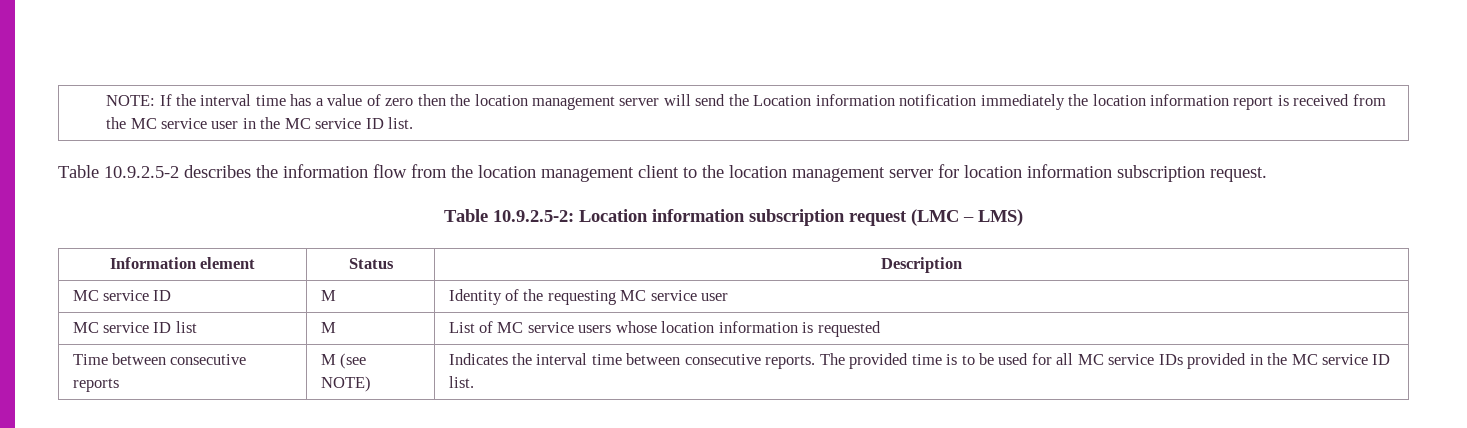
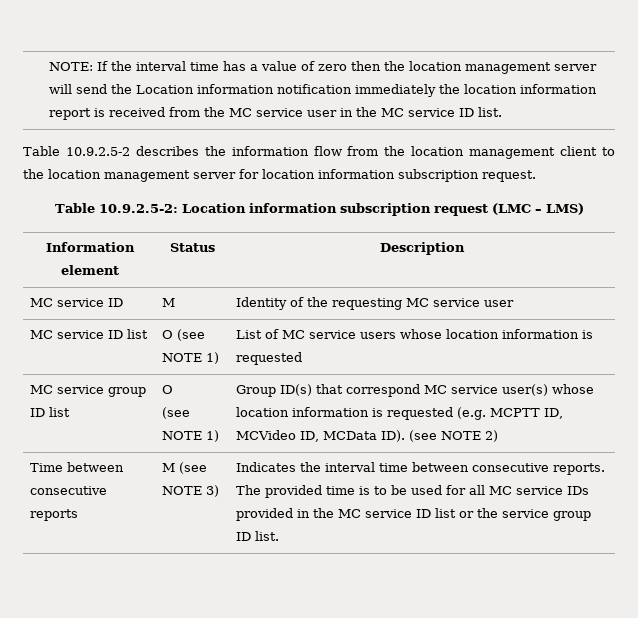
- MC service ID list | M | List of MC service users whose location information is requested
+ MC service ID list | O (see NOTE 1) | List of MC service users whose location information is requested
+ MC service group ID list | O
+ (see NOTE 1) | Group ID(s) that correspond MC service user(s) whose location information is requested (e.g. MCPTT ID, MCVideo ID, MCData ID). (see NOTE 2)
- Time between consecutive reports | M (see NOTE) | Indicates the interval time between consecutive reports. The provided time is to be used for all MC service IDs provided in the MC service ID list.
+ Time between consecutive reports | M (see NOTE 3) | Indicates the interval time between consecutive reports. The provided time is to be used for all MC service IDs provided in the MC service ID list or the service group ID list.

